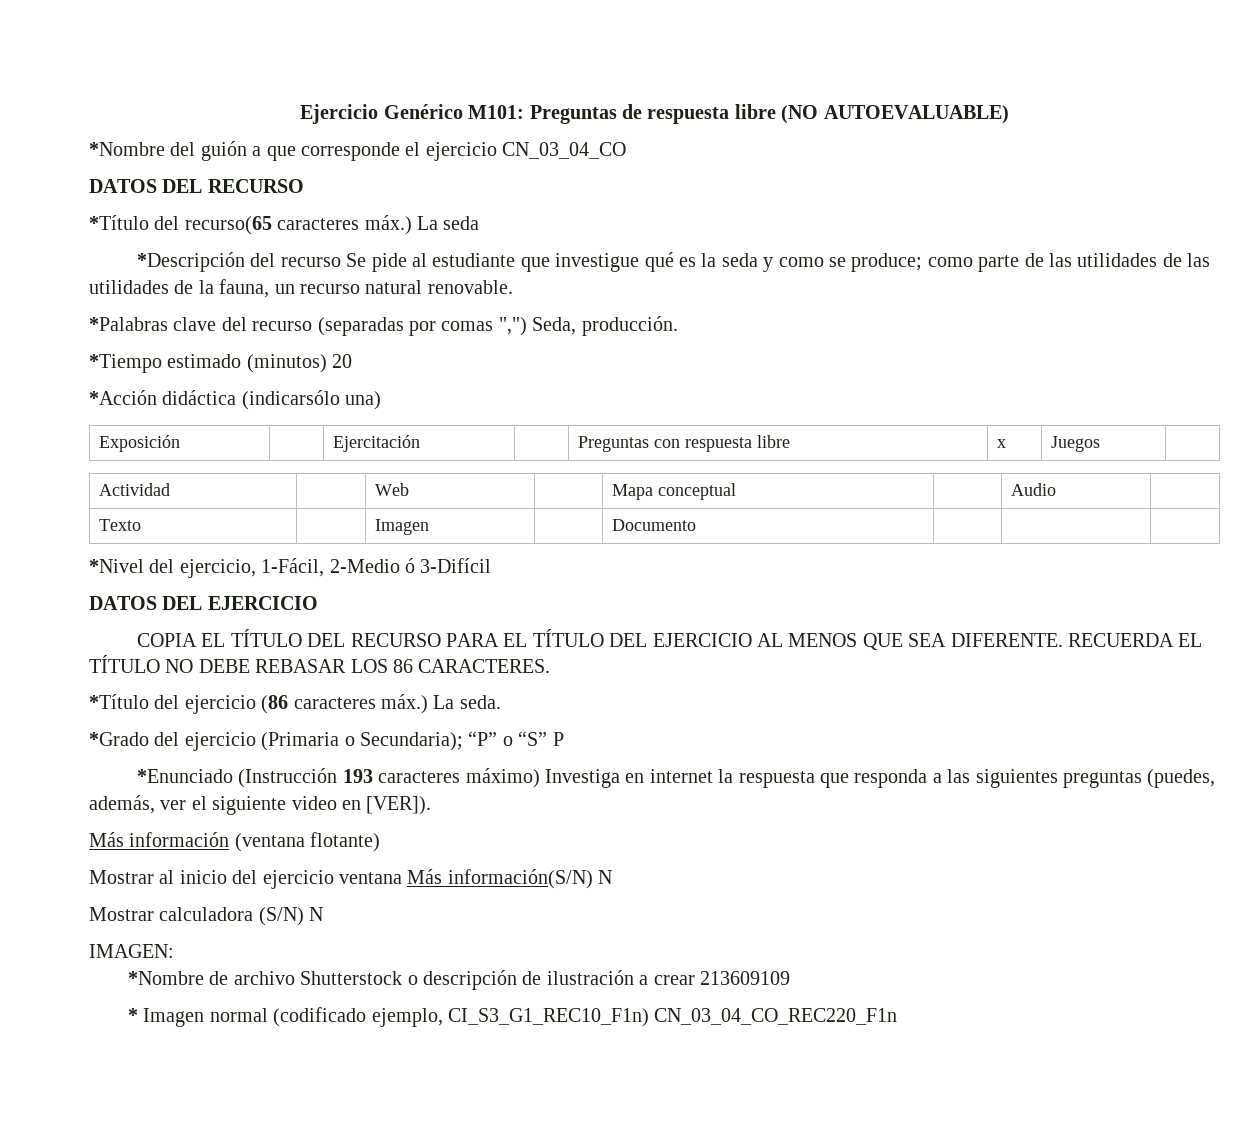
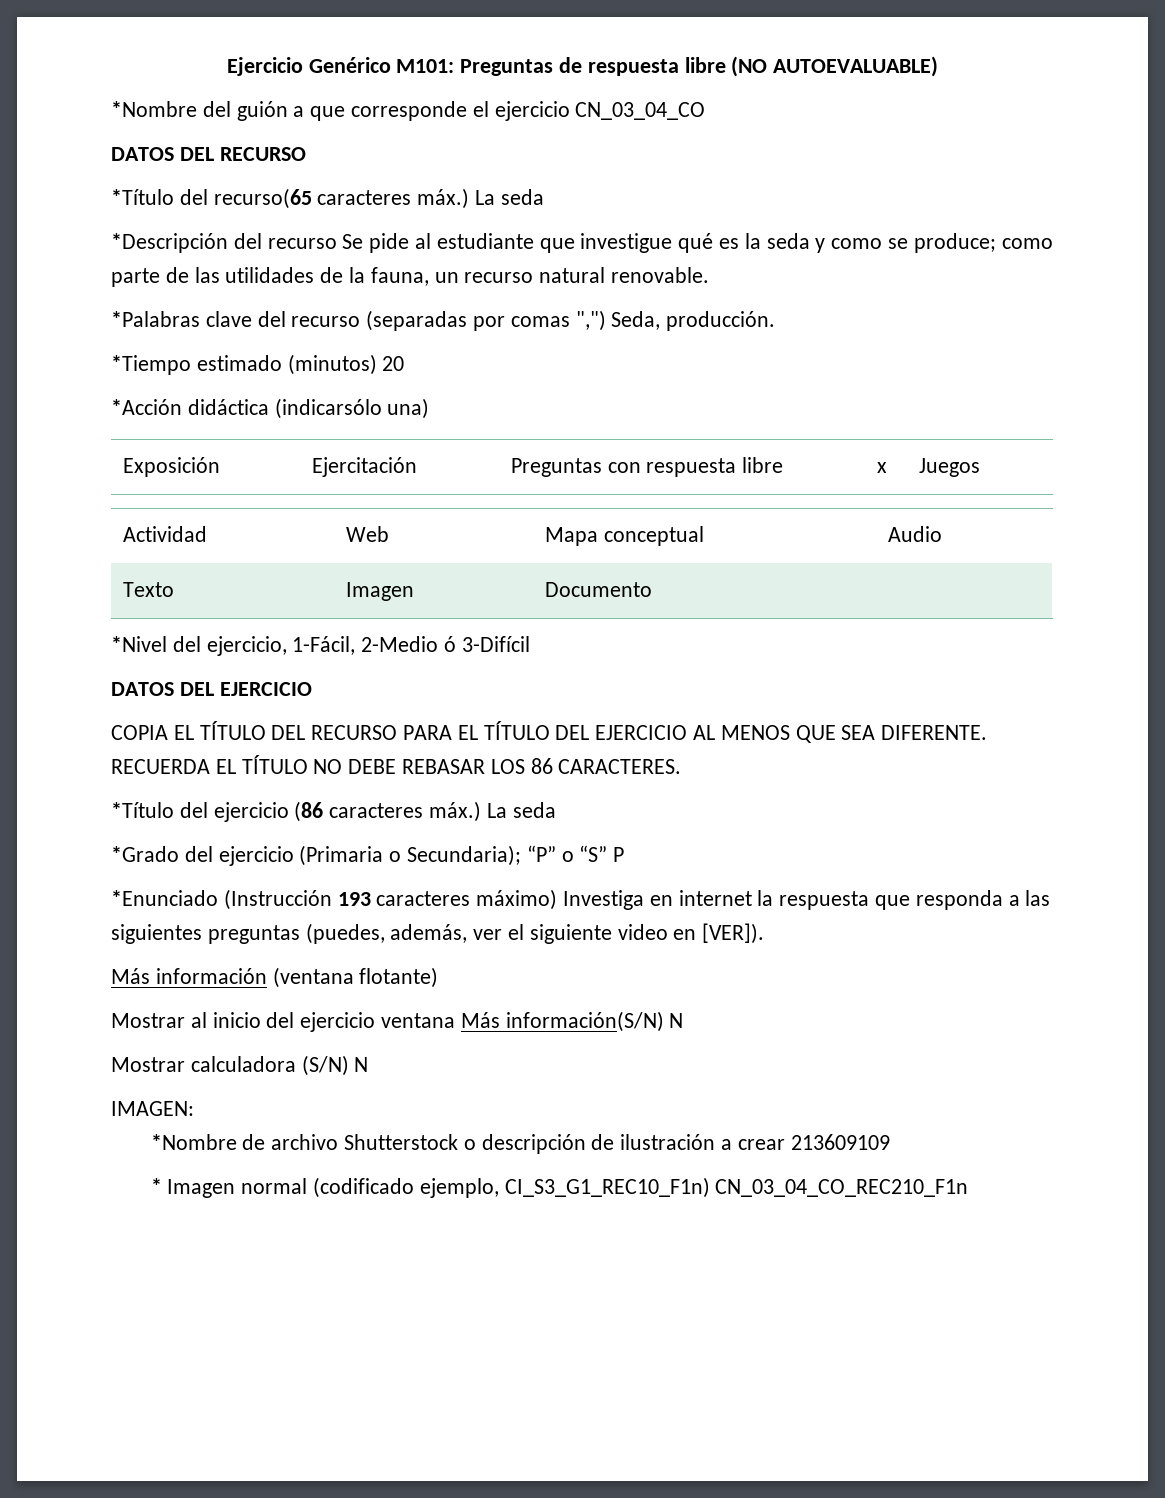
- *Descripción del recurso Se pide al estudiante que investigue qué es la seda y como se produce; como parte de las utilidades de las utilidades de la fauna, un recurso natural renovable.
+ *Descripción del recurso Se pide al estudiante que investigue qué es la seda y como se produce; como parte de las utilidades de la fauna, un recurso natural renovable.
- *Título del ejercicio (86 caracteres máx.) La seda.
+ *Título del ejercicio (86 caracteres máx.) La seda
- * Imagen normal (codificado ejemplo, CI_S3_G1_REC10_F1n) CN_03_04_CO_REC220_F1n
+ * Imagen normal (codificado ejemplo, CI_S3_G1_REC10_F1n) CN_03_04_CO_REC210_F1n

